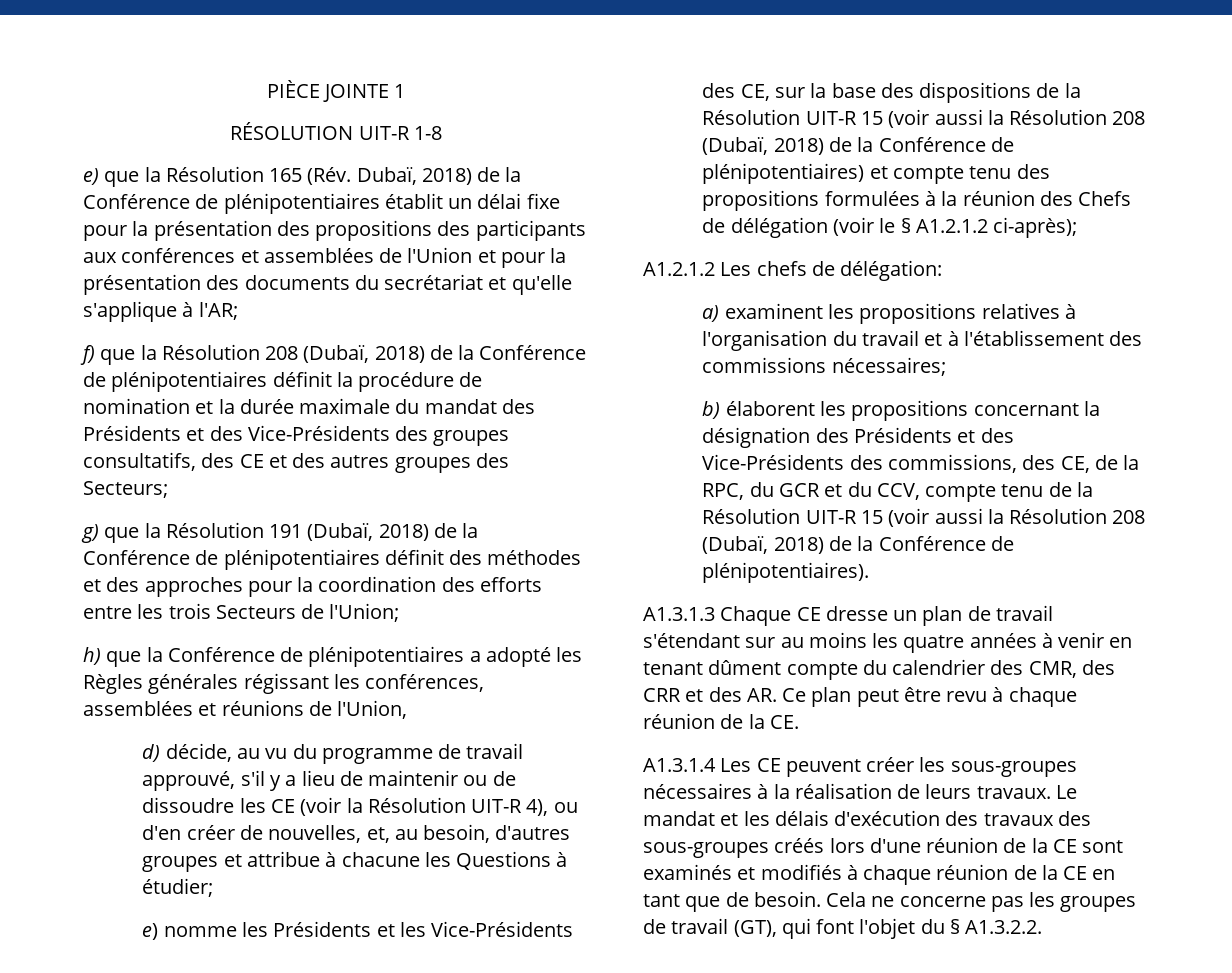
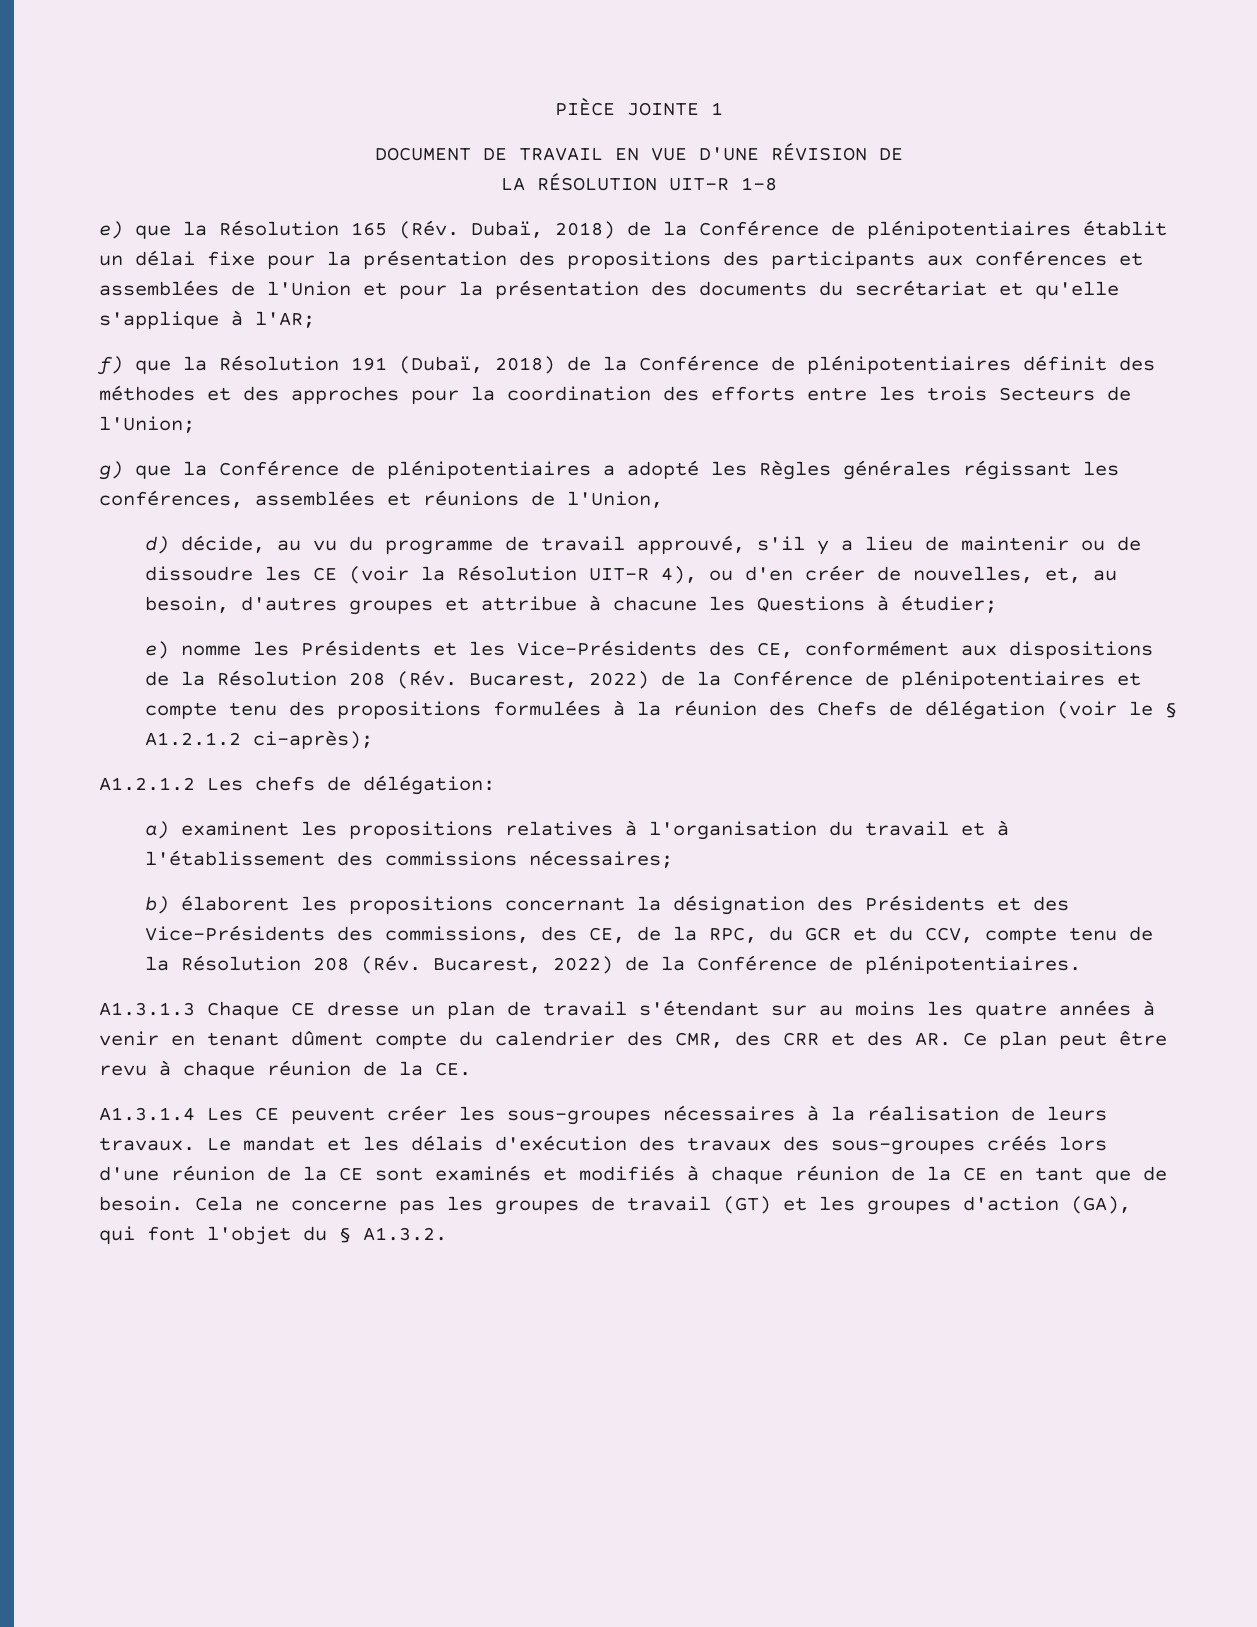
- RÉSOLUTION UIT-R 1-8
+ DOCUMENT DE TRAVAIL EN VUE D'UNE RÉVISION DE
+ LA RÉSOLUTION UIT-R 1-8
- f) que la Résolution 208 (Dubaï, 2018) de la Conférence de plénipotentiaires définit la procédure de nomination et la durée maximale du mandat des Présidents et des Vice-Présidents des groupes consultatifs, des CE et des autres groupes des Secteurs;
- g) que la Résolution 191 (Dubaï, 2018) de la Conférence de plénipotentiaires définit des méthodes et des approches pour la coordination des efforts entre les trois Secteurs de l'Union;
+ f) que la Résolution 191 (Dubaï, 2018) de la Conférence de plénipotentiaires définit des méthodes et des approches pour la coordination des efforts entre les trois Secteurs de l'Union;
- h) que la Conférence de plénipotentiaires a adopté les Règles générales régissant les conférences, assemblées et réunions de l'Union,
+ g) que la Conférence de plénipotentiaires a adopté les Règles générales régissant les conférences, assemblées et réunions de l'Union,
- e) nomme les Présidents et les Vice-Présidents des CE, sur la base des dispositions de la Résolution UIT-R 15 (voir aussi la Résolution 208 (Dubaï, 2018) de la Conférence de plénipotentiaires) et compte tenu des propositions formulées à la réunion des Chefs de délégation (voir le § A1.2.1.2 ci-après);
+ e) nomme les Présidents et les Vice-Présidents des CE, conformément aux dispositions de la Résolution 208 (Rév. Bucarest, 2022) de la Conférence de plénipotentiaires et compte tenu des propositions formulées à la réunion des Chefs de délégation (voir le § A1.2.1.2 ci-après);
- b) élaborent les propositions concernant la désignation des Présidents et des Vice-Présidents des commissions, des CE, de la RPC, du GCR et du CCV, compte tenu de la Résolution UIT-R 15 (voir aussi la Résolution 208 (Dubaï, 2018) de la Conférence de plénipotentiaires).
+ b) élaborent les propositions concernant la désignation des Présidents et des Vice-Présidents des commissions, des CE, de la RPC, du GCR et du CCV, compte tenu de la Résolution 208 (Rév. Bucarest, 2022) de la Conférence de plénipotentiaires.
- Cela ne concerne pas les groupes de travail (GT), qui font l'objet du § A1.3.2.2.
+ Cela ne concerne pas les groupes de travail (GT) et les groupes d'action (GA), qui font l'objet du § A1.3.2.

